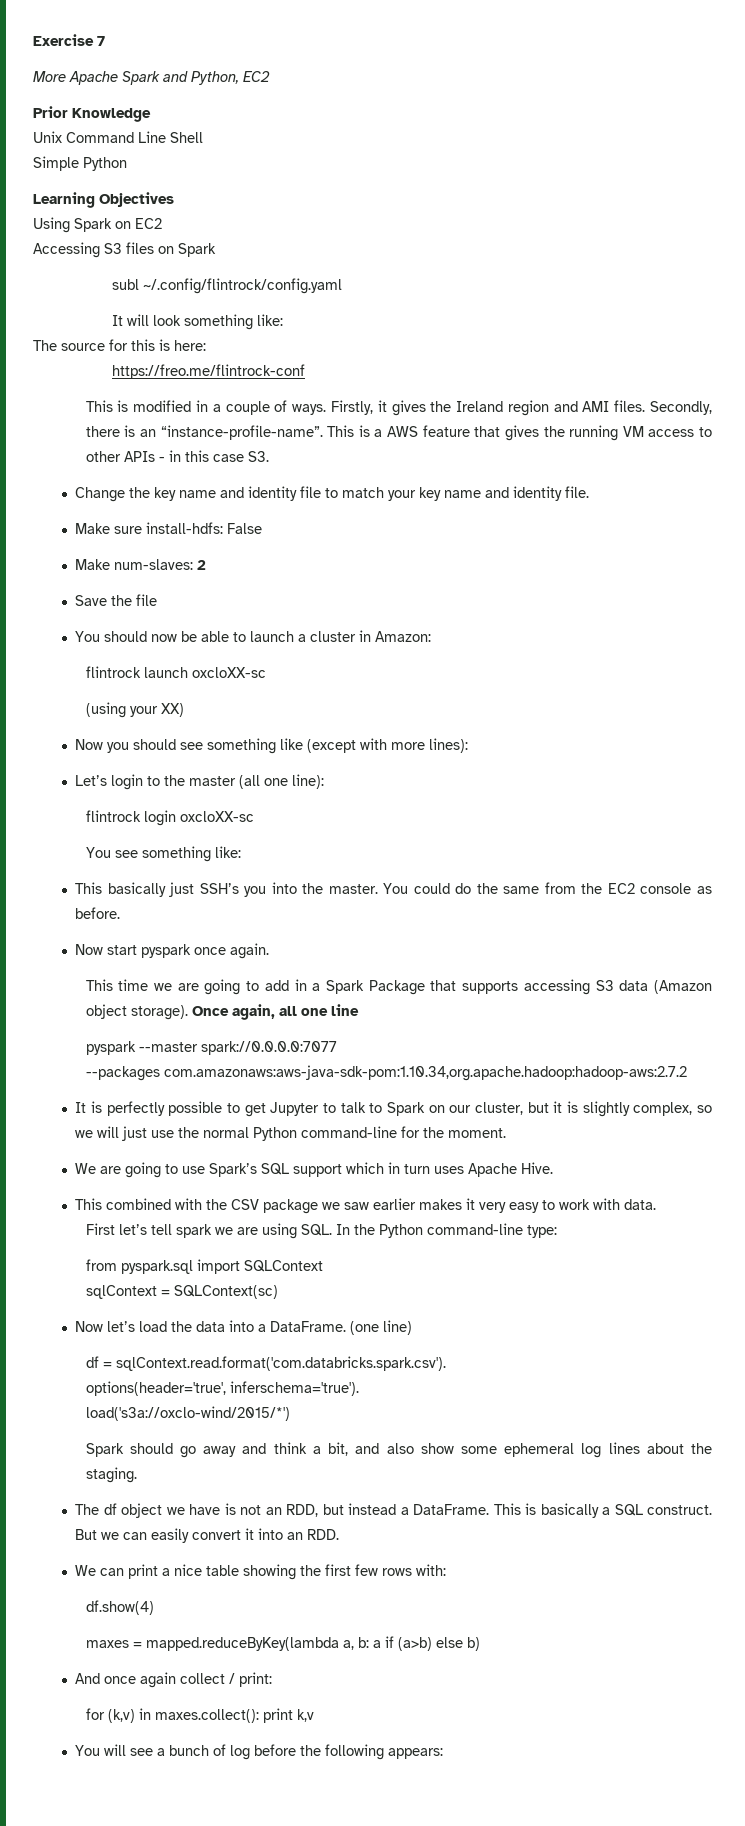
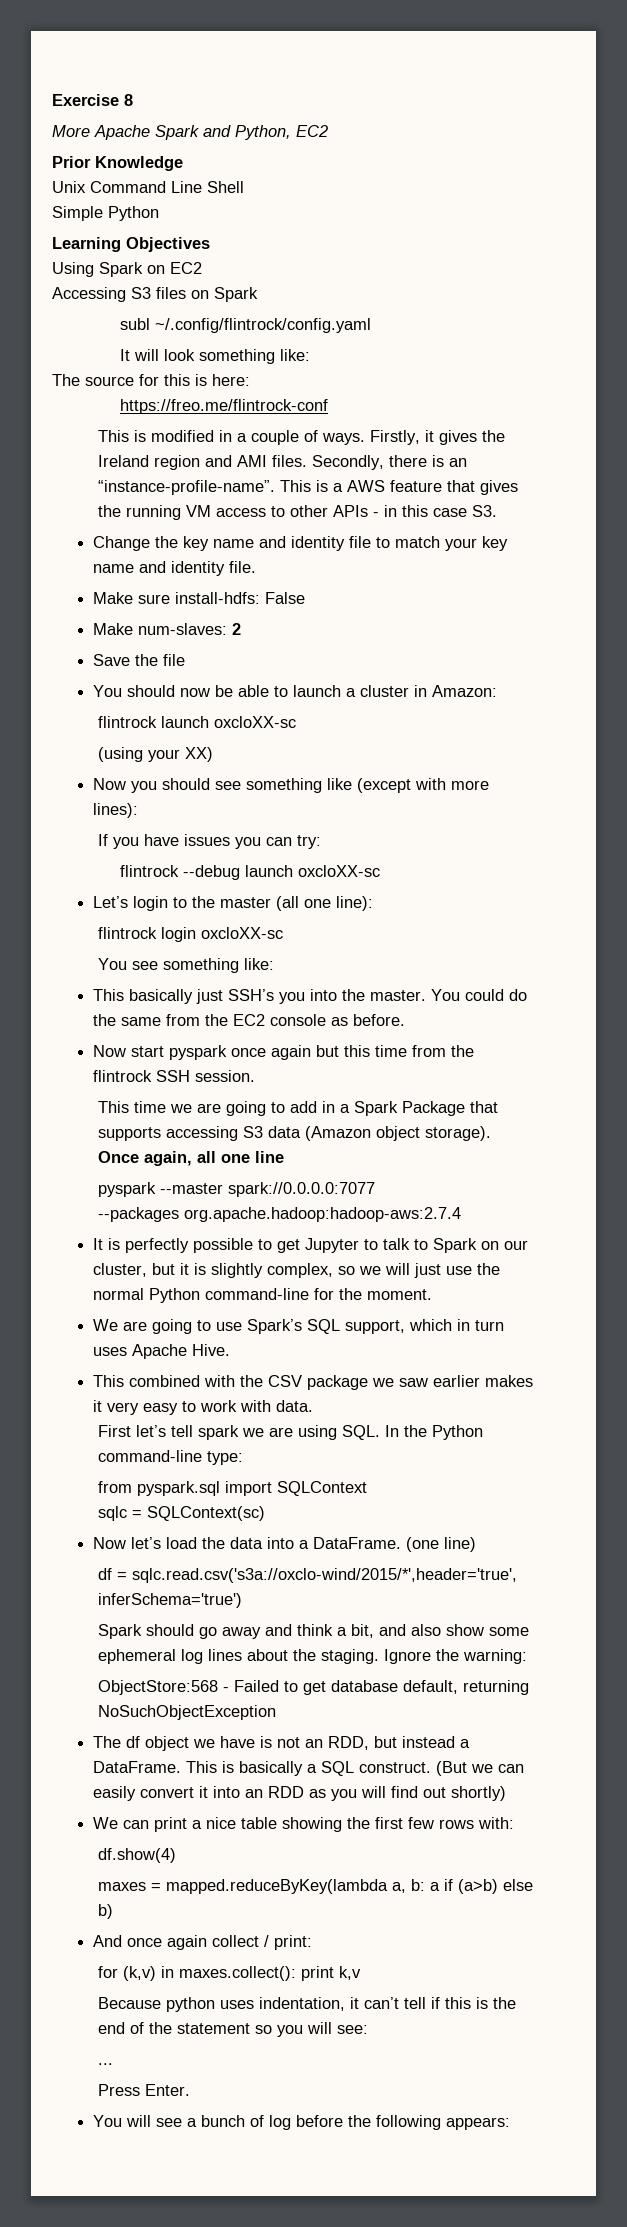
- Exercise 7
+ Exercise 8
+ If you have issues you can try:
+ flintrock --debug launch oxcloXX-sc
- Now start pyspark once again.
+ Now start pyspark once again but this time from the flintrock SSH session.
- --packages com.amazonaws:aws-java-sdk-pom:1.10.34,org.apache.hadoop:hadoop-aws:2.7.2
+ --packages org.apache.hadoop:hadoop-aws:2.7.4
- We are going to use Spark’s SQL support which in turn uses Apache Hive.
+ We are going to use Spark’s SQL support, which in turn uses Apache Hive.
- sqlContext = SQLContext(sc)
+ sqlc = SQLContext(sc)
- df = sqlContext.read.format('com.databricks.spark.csv').
- options(header='true', inferschema='true').
- load('s3a://oxclo-wind/2015/*')
+ df = sqlc.read.csv('s3a://oxclo-wind/2015/*',header='true', inferSchema='true')
+ Ignore the warning:
+ ObjectStore:568 - Failed to get database default, returning NoSuchObjectException
- But we can easily convert it into an RDD.
+ (But we can easily convert it into an RDD as you will find out shortly)
+ Because python uses indentation, it can’t tell if this is the end of the statement so you will see:
+ ...
+ Press Enter.

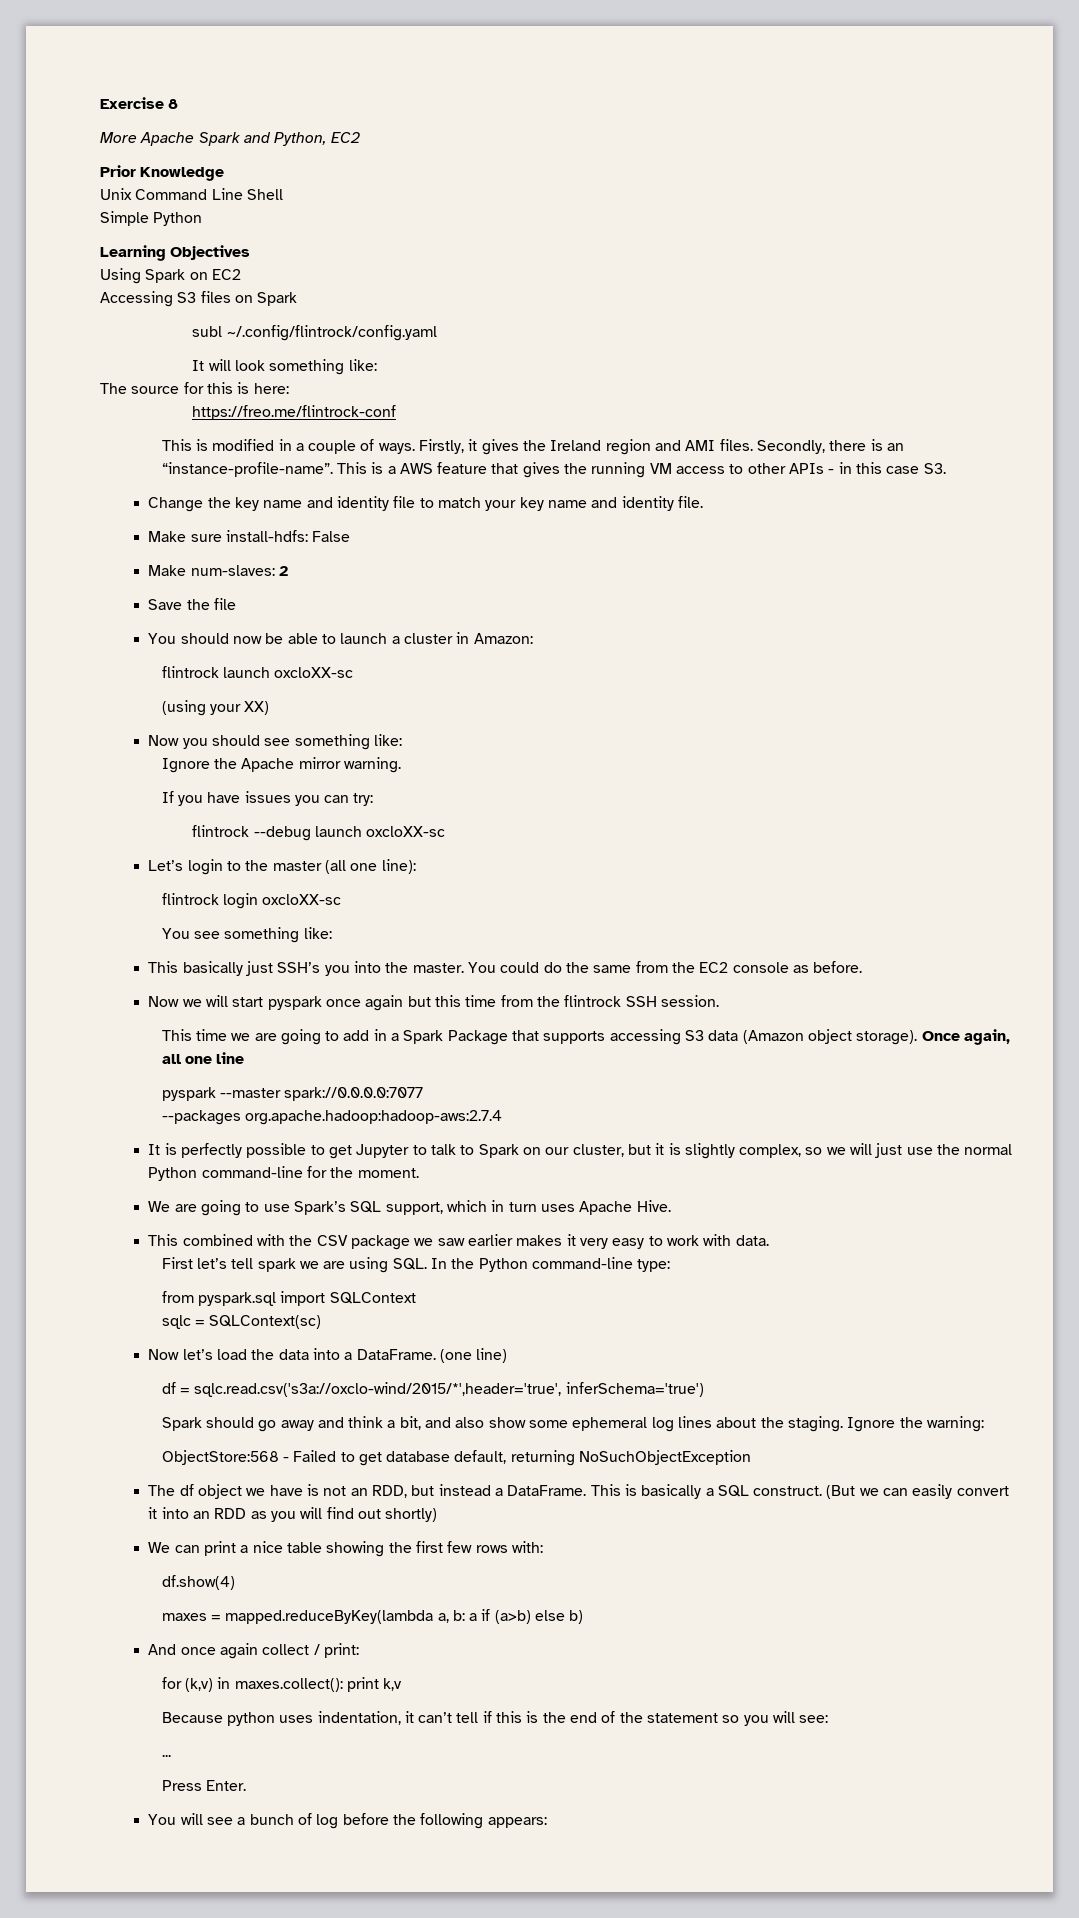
- Now you should see something like (except with more lines):
+ Now you should see something like:
+ Ignore the Apache mirror warning.
- Now start pyspark once again but this time from the flintrock SSH session.
+ Now we will start pyspark once again but this time from the flintrock SSH session.

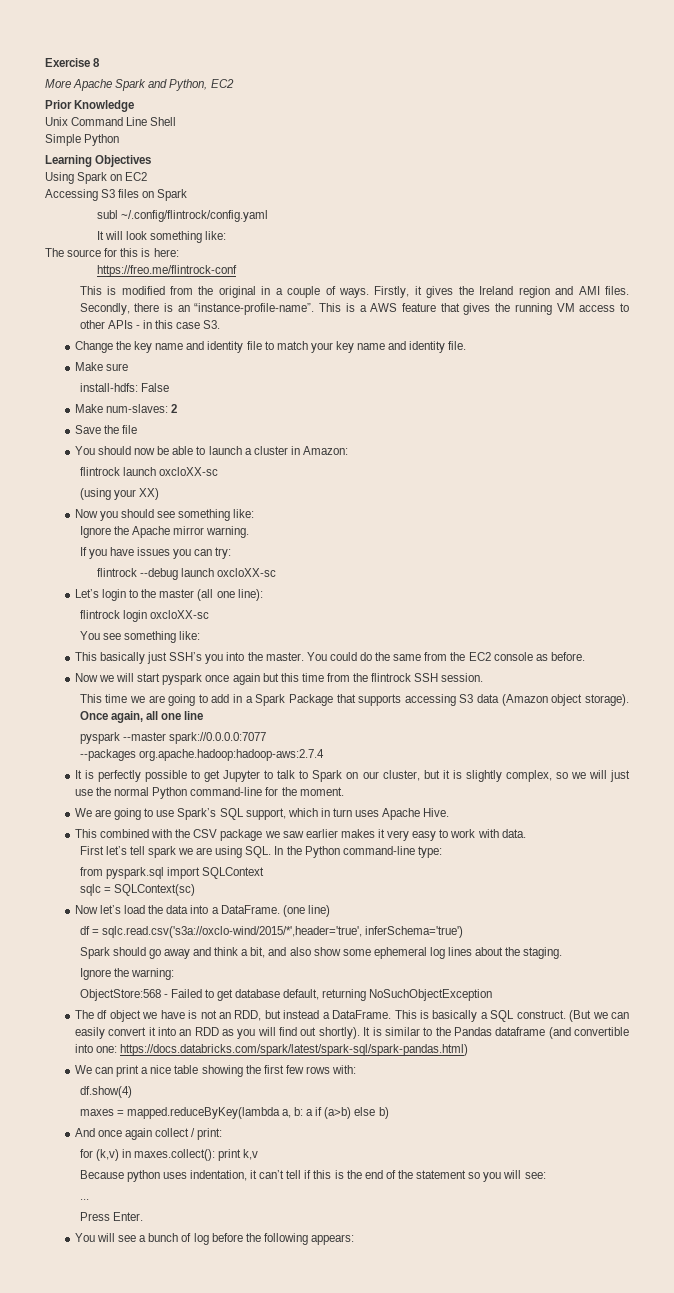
- This is modified in a couple of ways.
+ This is modified from the original in a couple of ways.
- Make sure install-hdfs: False
+ Make sure
+ install-hdfs: False
- Spark should go away and think a bit, and also show some ephemeral log lines about the staging. Ignore the warning:
+ Spark should go away and think a bit, and also show some ephemeral log lines about the staging.
+ Ignore the warning:
- (But we can easily convert it into an RDD as you will find out shortly)
+ (But we can easily convert it into an RDD as you will find out shortly). It is similar to the Pandas dataframe (and convertible into one: https://docs.databricks.com/spark/latest/spark-sql/spark-pandas.html)

